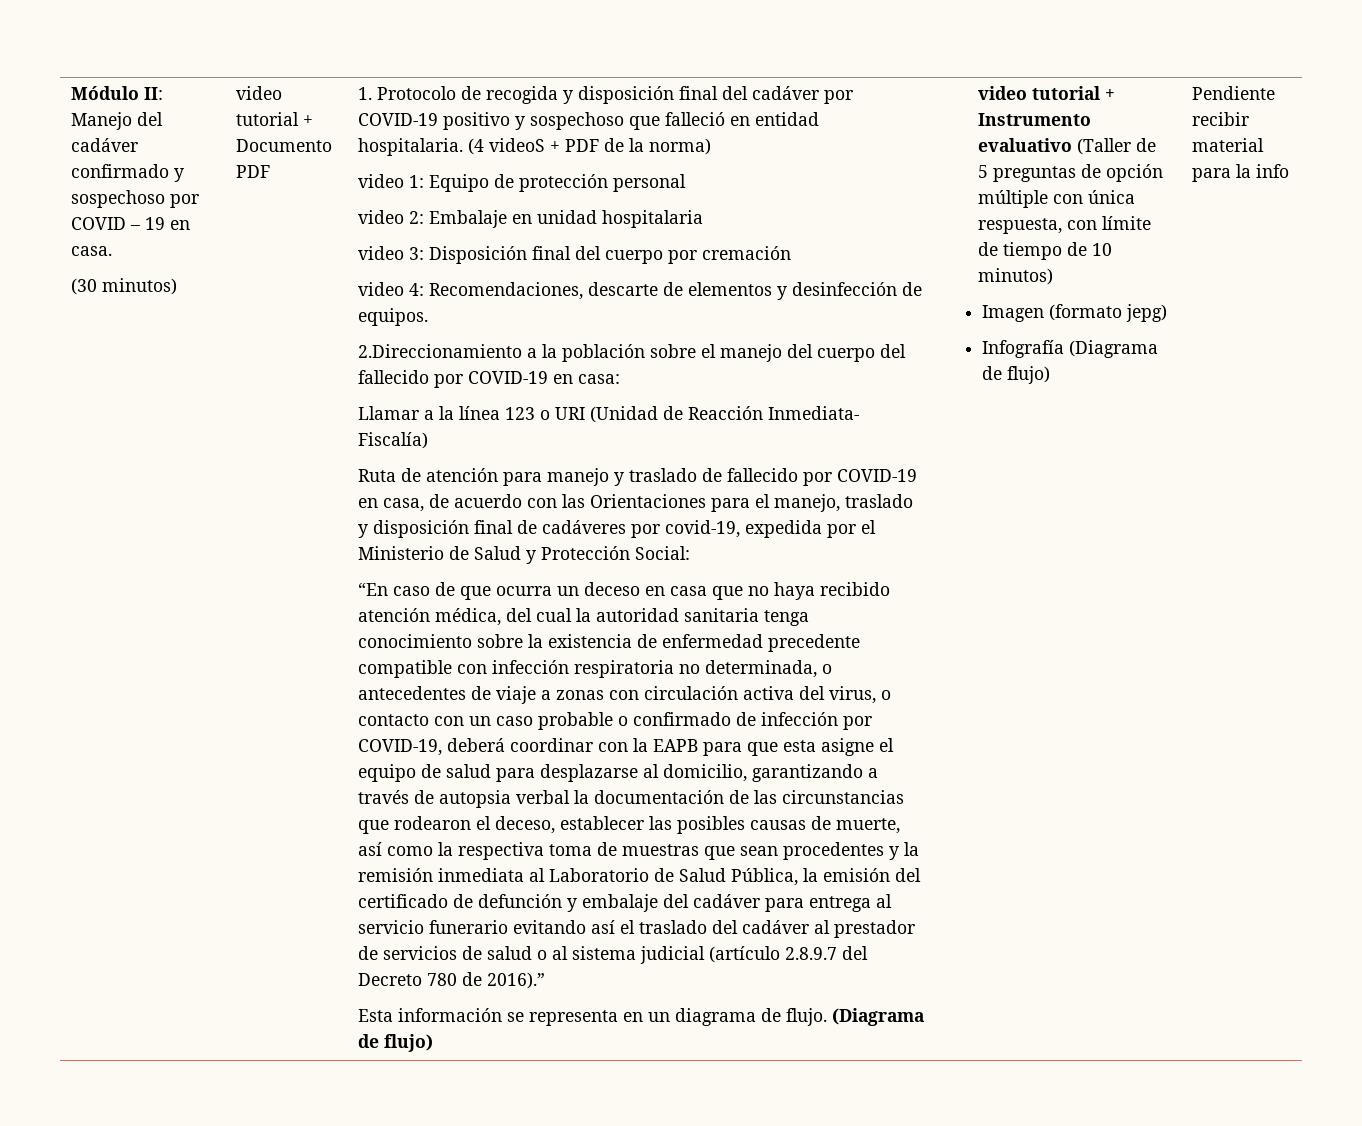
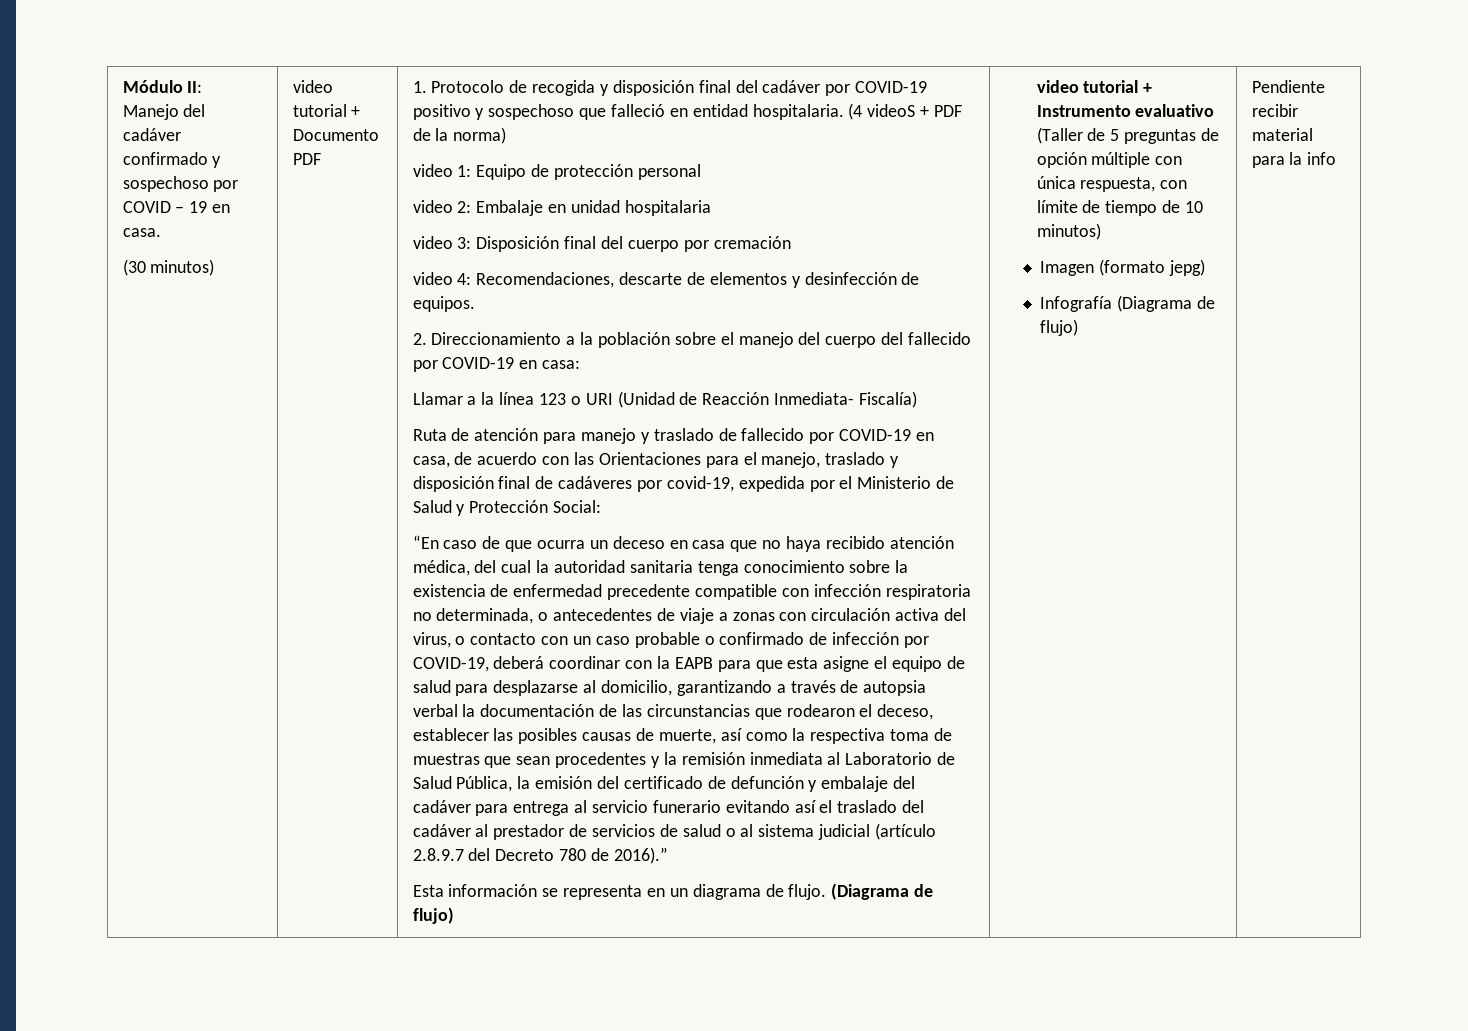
- 2.Direccionamiento a la población sobre el manejo del cuerpo del fallecido por COVID-19 en casa:
+ 2. Direccionamiento a la población sobre el manejo del cuerpo del fallecido por COVID-19 en casa:

